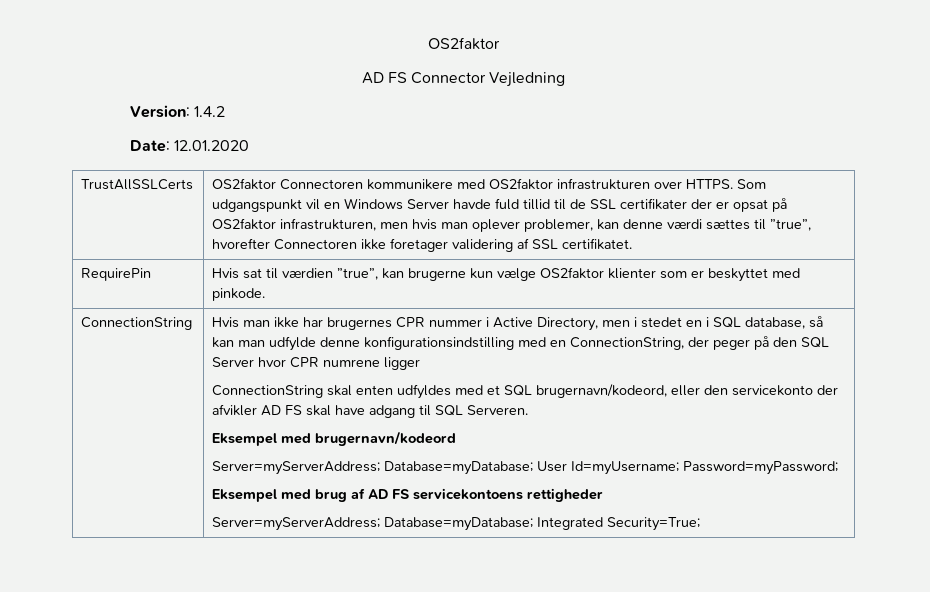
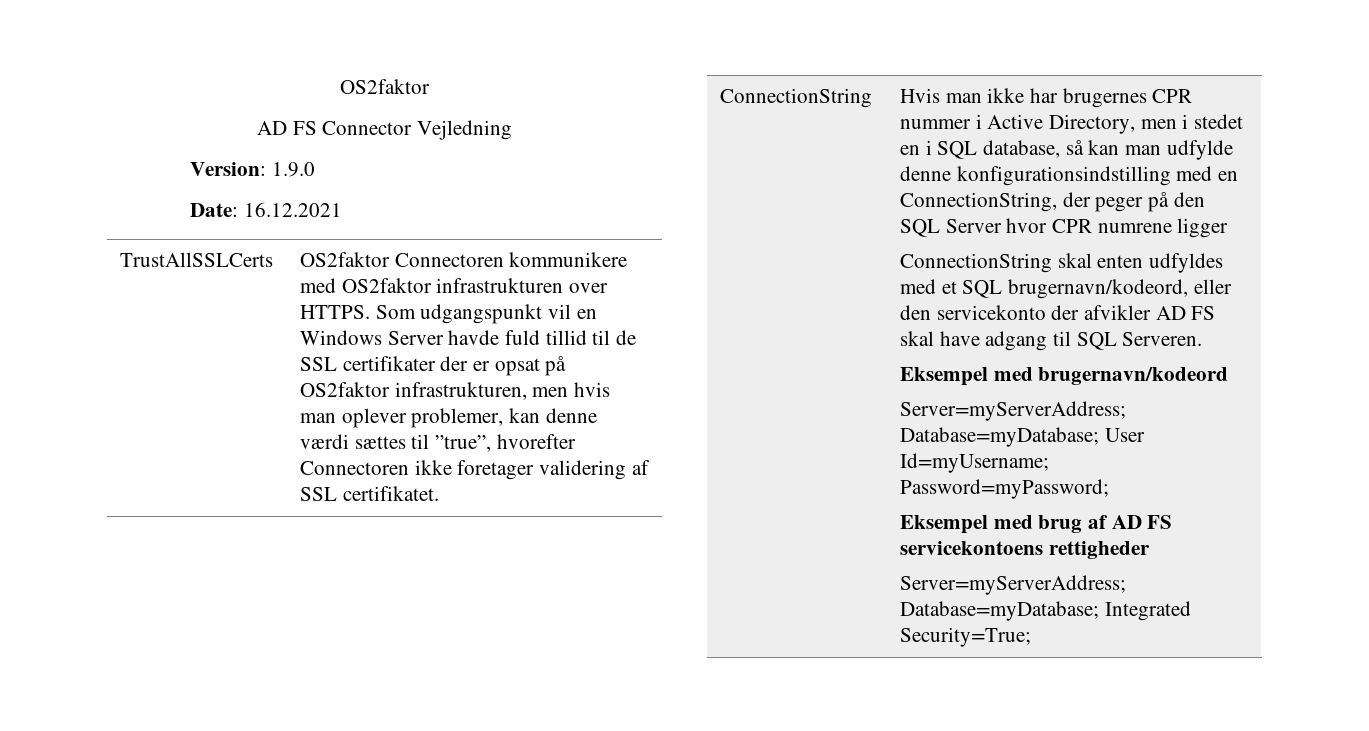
- Version: 1.4.2
+ Version: 1.9.0
- Date: 12.01.2020
+ Date: 16.12.2021
- RequirePin | Hvis sat til værdien ”true”, kan brugerne kun vælge OS2faktor klienter som er beskyttet med pinkode.

